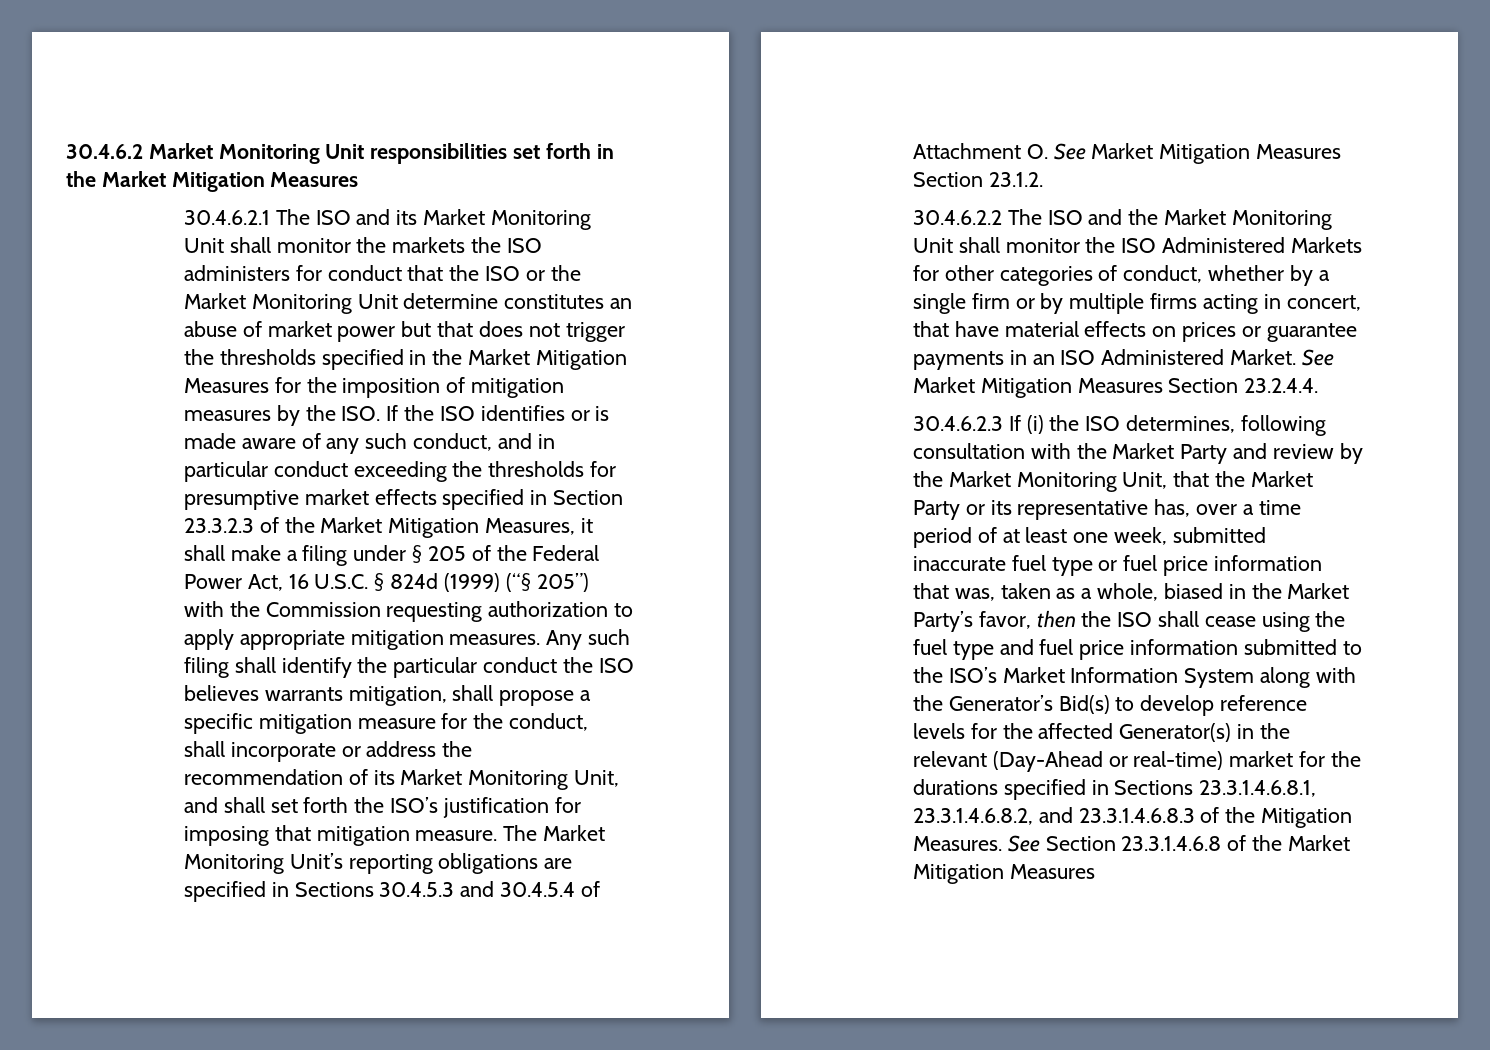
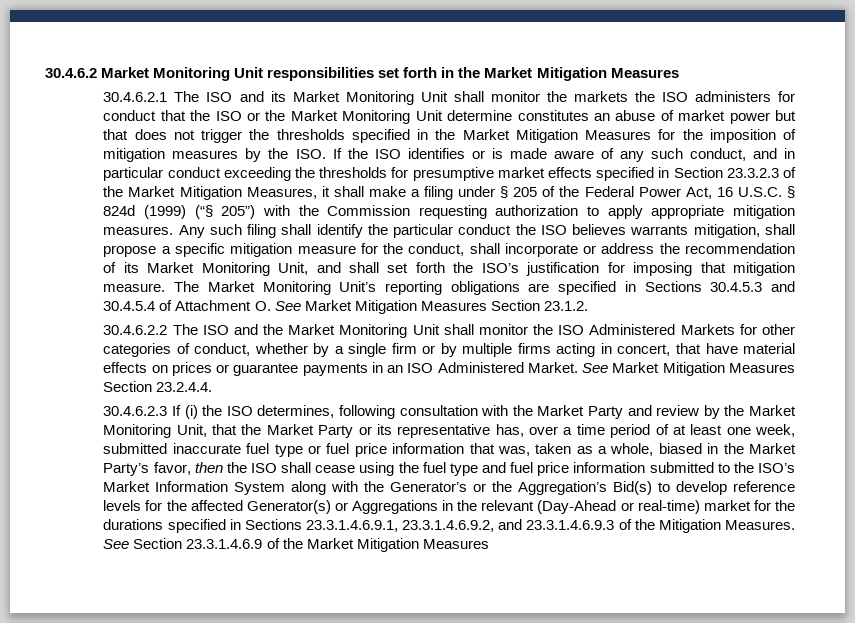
- 30.4.6.2.3 If (i) the ISO determines, following consultation with the Market Party and review by the Market Monitoring Unit, that the Market Party or its representative has, over a time period of at least one week, submitted inaccurate fuel type or fuel price information that was, taken as a whole, biased in the Market Party’s favor, then the ISO shall cease using the fuel type and fuel price information submitted to the ISO’s Market Information System along with the Generator’s Bid(s) to develop reference levels for the affected Generator(s) in the relevant (Day-Ahead or real-time) market for the durations specified in Sections 23.3.1.4.6.8.1, 23.3.1.4.6.8.2, and 23.3.1.4.6.8.3 of the Mitigation Measures.
+ 30.4.6.2.3 If (i) the ISO determines, following consultation with the Market Party and review by the Market Monitoring Unit, that the Market Party or its representative has, over a time period of at least one week, submitted inaccurate fuel type or fuel price information that was, taken as a whole, biased in the Market Party’s favor, then the ISO shall cease using the fuel type and fuel price information submitted to the ISO’s Market Information System along with the Generator’s or the Aggregation’s Bid(s) to develop reference levels for the affected Generator(s) or Aggregations in the relevant (Day-Ahead or real-time) market for the durations specified in Sections 23.3.1.4.6.9.1, 23.3.1.4.6.9.2, and 23.3.1.4.6.9.3 of the Mitigation Measures.
- See Section 23.3.1.4.6.8 of the Market Mitigation Measures
+ See Section 23.3.1.4.6.9 of the Market Mitigation Measures

